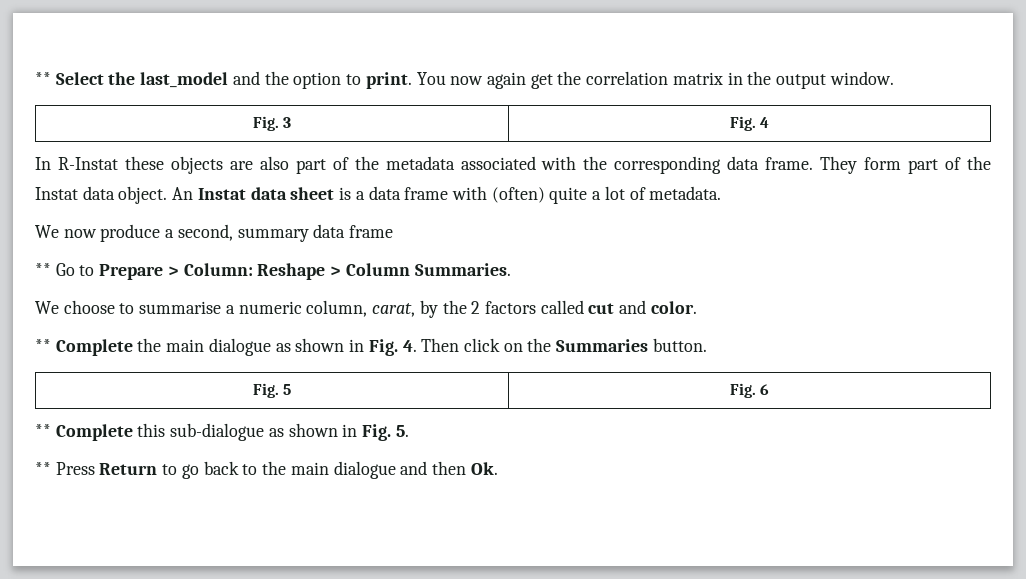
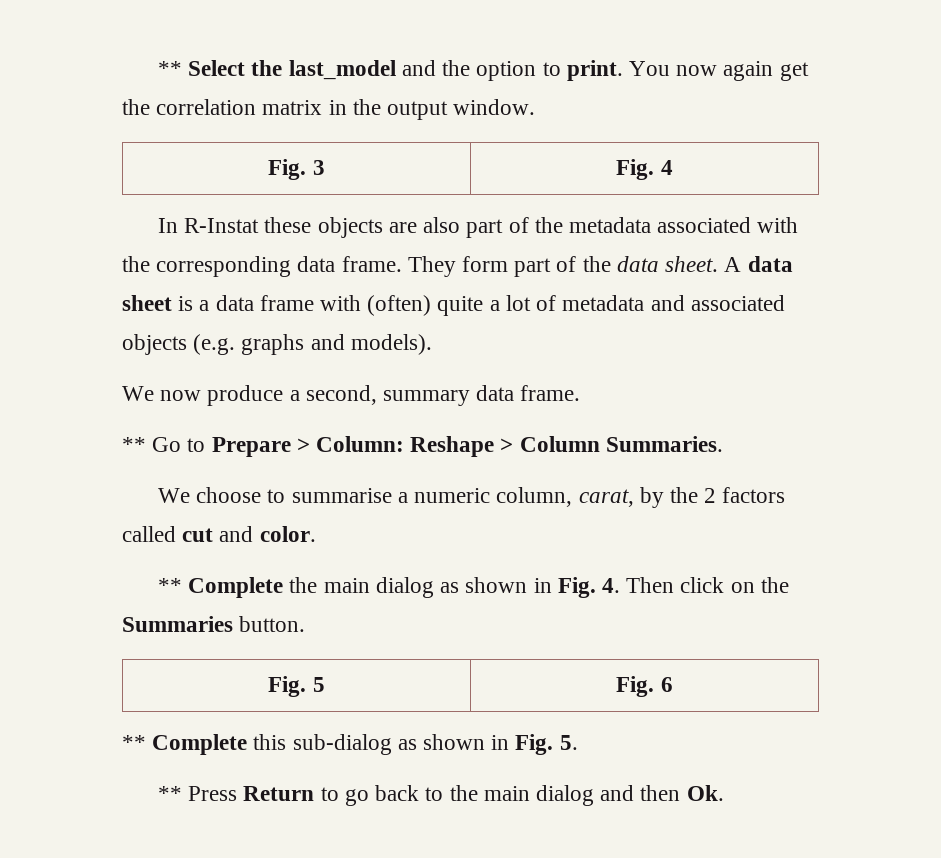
- They form part of the Instat data object. An Instat data sheet is a data frame with (often) quite a lot of metadata.
+ They form part of the data sheet. A data sheet is a data frame with (often) quite a lot of metadata and associated objects (e.g. graphs and models).
- We now produce a second, summary data frame
+ We now produce a second, summary data frame.
- ** Complete the main dialogue as shown in Fig. 4. Then click on the Summaries button.
+ ** Complete the main dialog as shown in Fig. 4. Then click on the Summaries button.
- ** Complete this sub-dialogue as shown in Fig. 5.
+ ** Complete this sub-dialog as shown in Fig. 5.
- ** Press Return to go back to the main dialogue and then Ok.
+ ** Press Return to go back to the main dialog and then Ok.

